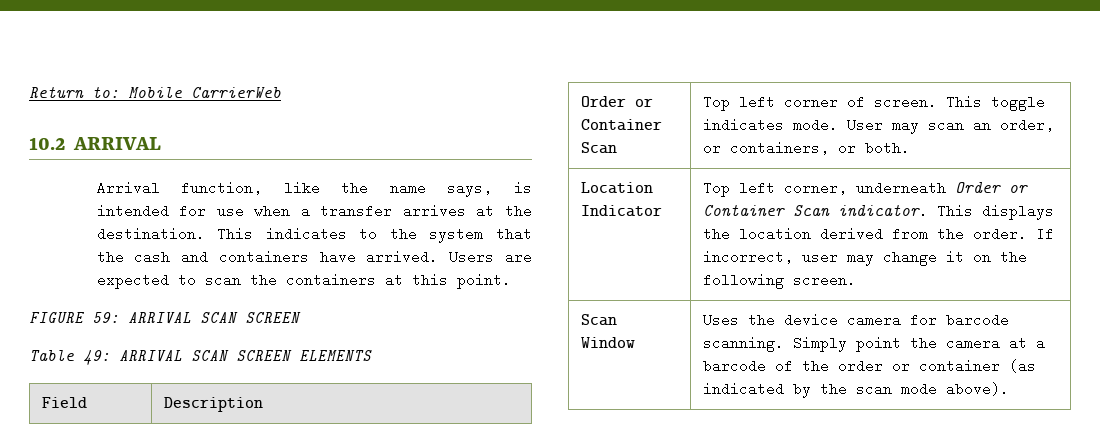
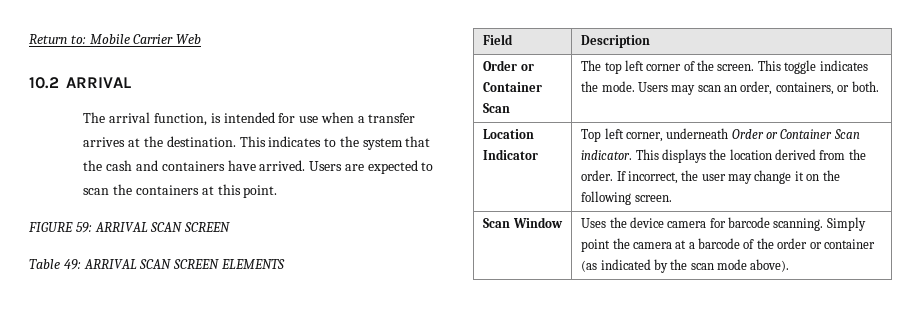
- Return to: Mobile CarrierWeb
+ Return to: Mobile Carrier Web
- Arrival function, like the name says, is intended for use when a transfer arrives at the destination.
+ The arrival function, is intended for use when a transfer arrives at the destination.
- Order or Container Scan | Top left corner of screen. This toggle indicates mode. User may scan an order, or containers, or both.
+ Order or Container Scan | The top left corner of the screen. This toggle indicates the mode. Users may scan an order, containers, or both.
- Location Indicator | Top left corner, underneath Order or Container Scan indicator. This displays the location derived from the order. If incorrect, user may change it on the following screen.
+ Location Indicator | Top left corner, underneath Order or Container Scan indicator. This displays the location derived from the order. If incorrect, the user may change it on the following screen.

